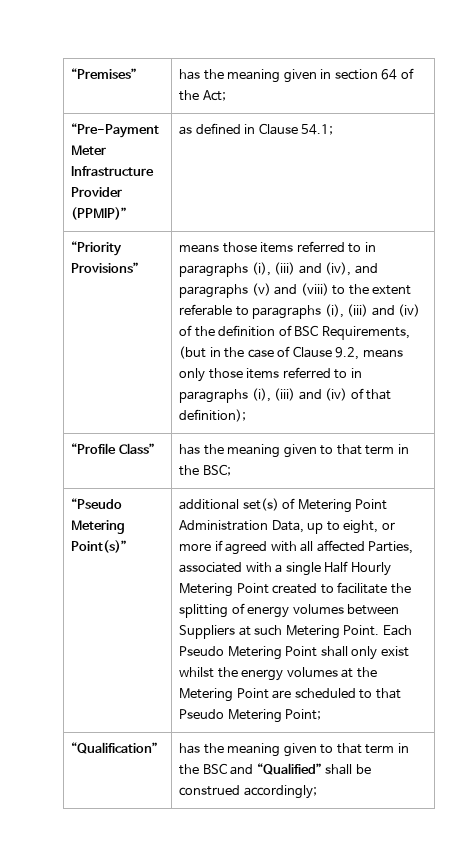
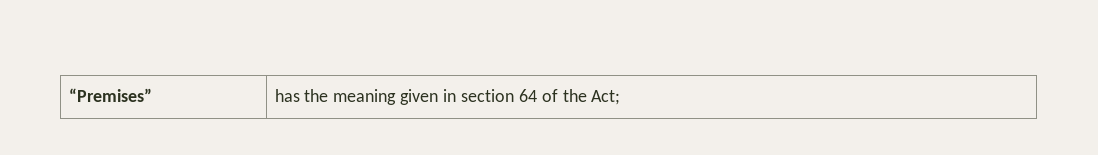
- “Pre-Payment Meter Infrastructure Provider (PPMIP)” | as defined in Clause 54.1;
- “Priority Provisions” | means those items referred to in paragraphs (i), (iii) and (iv), and paragraphs (v) and (viii) to the extent referable to paragraphs (i), (iii) and (iv) of the definition of BSC Requirements, (but in the case of Clause 9.2, means only those items referred to in paragraphs (i), (iii) and (iv) of that definition);
- “Profile Class” | has the meaning given to that term in the BSC;
- “Pseudo Metering Point(s)” | additional set(s) of Metering Point Administration Data, up to eight, or more if agreed with all affected Parties, associated with a single Half Hourly Metering Point created to facilitate the splitting of energy volumes between Suppliers at such Metering Point. Each Pseudo Metering Point shall only exist whilst the energy volumes at the Metering Point are scheduled to that Pseudo Metering Point;
- “Qualification” | has the meaning given to that term in the BSC and “Qualified” shall be construed accordingly;

